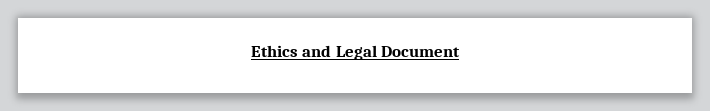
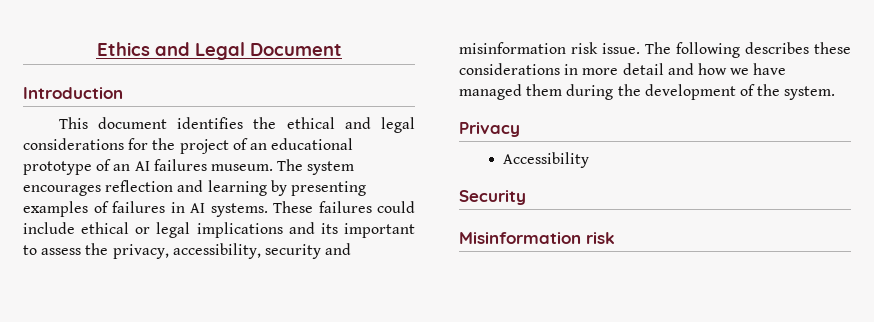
+ Introduction
+ This document identifies the ethical and legal considerations for the project of an educational prototype of an AI failures museum. The system encourages reflection and learning by presenting examples of failures in AI systems. These failures could include ethical or legal implications and its important to assess the privacy, accessibility, security and misinformation risk issue. The following describes these considerations in more detail and how we have managed them during the development of the system.
+ Privacy
+ Accessibility
+ Security
+ Misinformation risk

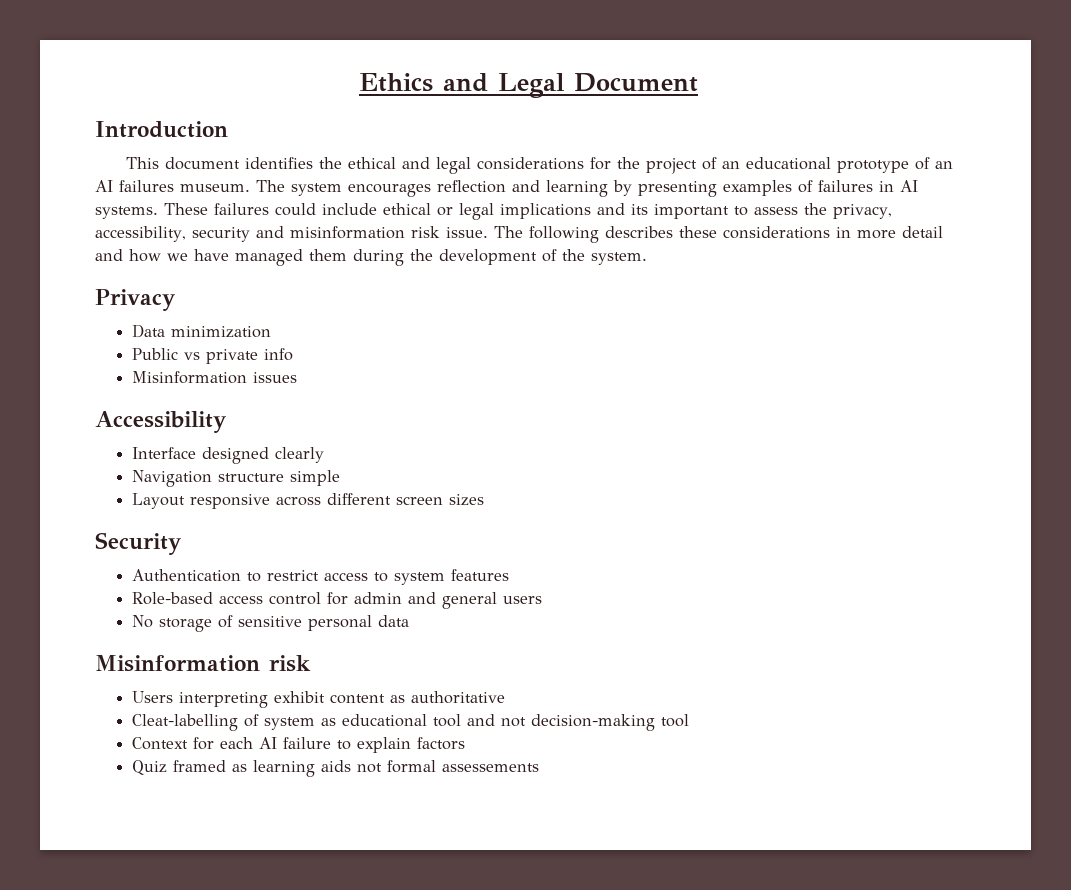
+ Data minimization
+ Public vs private info
+ Misinformation issues
  Accessibility
+ Interface designed clearly
+ Navigation structure simple
+ Layout responsive across different screen sizes
  Security
+ Authentication to restrict access to system features
+ Role-based access control for admin and general users
+ No storage of sensitive personal data
  Misinformation risk
+ Users interpreting exhibit content as authoritative
+ Cleat-labelling of system as educational tool and not decision-making tool
+ Context for each AI failure to explain factors
+ Quiz framed as learning aids not formal assessements

